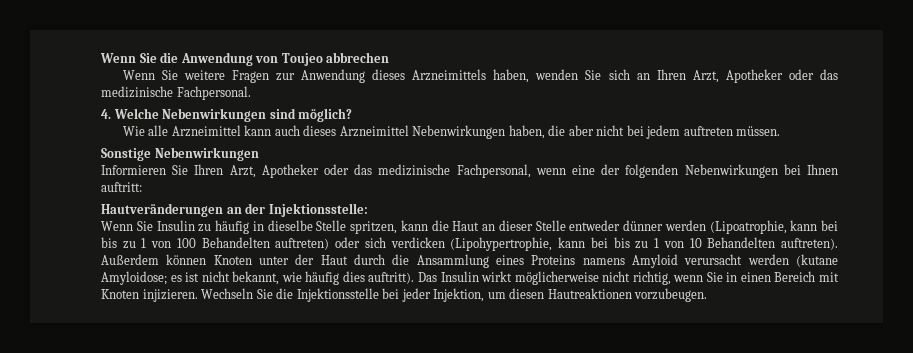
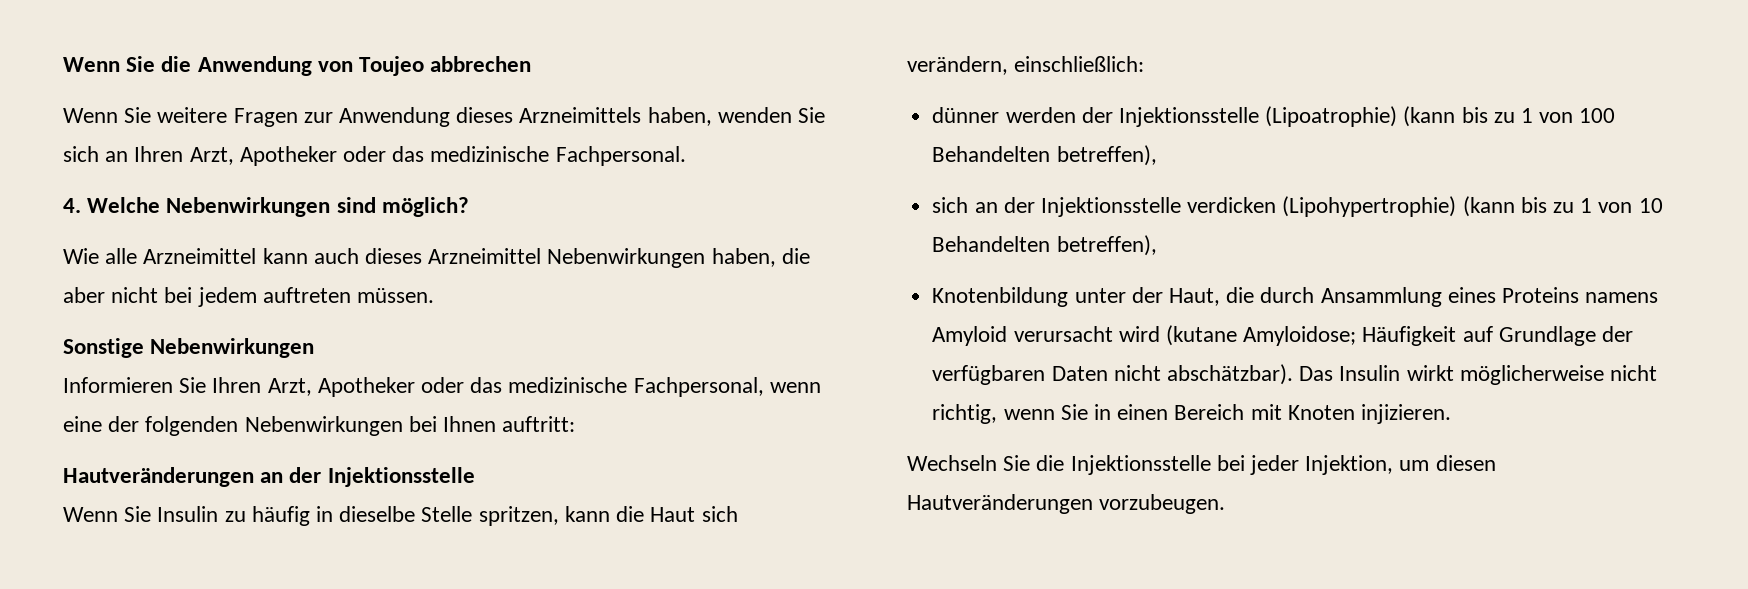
- Hautveränderungen an der Injektionsstelle:
+ Hautveränderungen an der Injektionsstelle
- Wenn Sie Insulin zu häufig in dieselbe Stelle spritzen, kann die Haut an dieser Stelle entweder dünner werden (Lipoatrophie, kann bei bis zu 1 von 100 Behandelten auftreten) oder sich verdicken (Lipohypertrophie, kann bei bis zu 1 von 10 Behandelten auftreten). Außerdem können Knoten unter der Haut durch die Ansammlung eines Proteins namens Amyloid verursacht werden (kutane Amyloidose; es ist nicht bekannt, wie häufig dies auftritt).
+ Wenn Sie Insulin zu häufig in dieselbe Stelle spritzen, kann die Haut sich verändern, einschließlich:
+ dünner werden der Injektionsstelle (Lipoatrophie) (kann bis zu 1 von 100 Behandelten betreffen),
+ sich an der Injektionsstelle verdicken (Lipohypertrophie) (kann bis zu 1 von 10 Behandelten betreffen),
+ Knotenbildung unter der Haut, die durch Ansammlung eines Proteins namens Amyloid verursacht wird (kutane Amyloidose; Häufigkeit auf Grundlage der verfügbaren Daten nicht abschätzbar).
- Das Insulin wirkt möglicherweise nicht richtig, wenn Sie in einen Bereich mit Knoten injizieren. Wechseln Sie die Injektionsstelle bei jeder Injektion, um diesen Hautreaktionen vorzubeugen.
+ Das Insulin wirkt möglicherweise nicht richtig, wenn Sie in einen Bereich mit Knoten injizieren.
+ Wechseln Sie die Injektionsstelle bei jeder Injektion, um diesen Hautveränderungen vorzubeugen.

